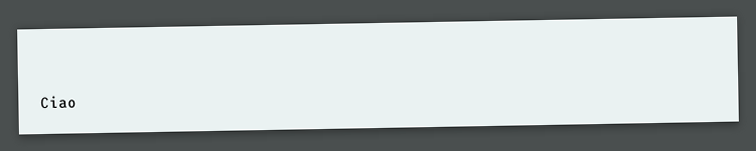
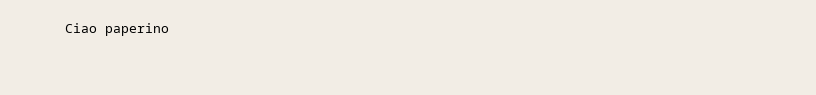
- Ciao
+ Ciao paperino

